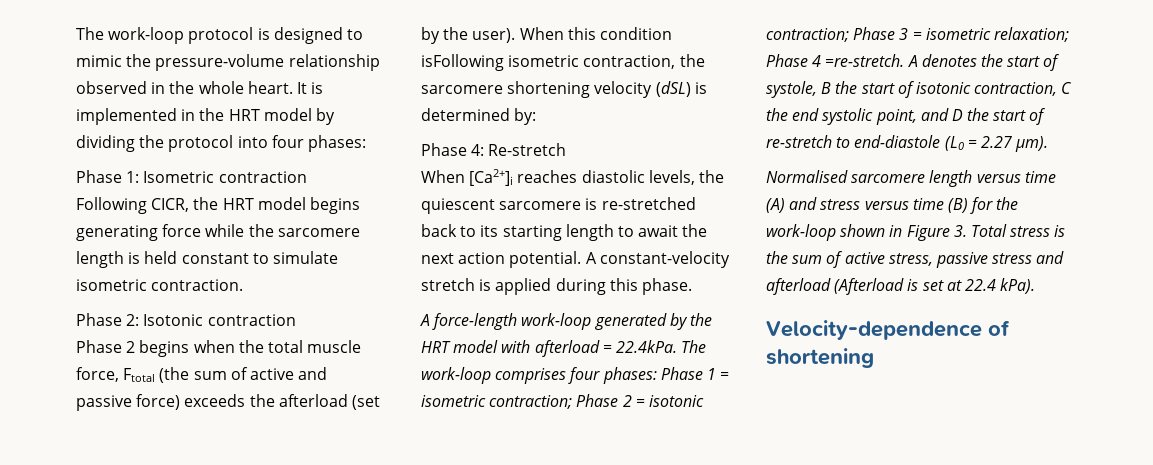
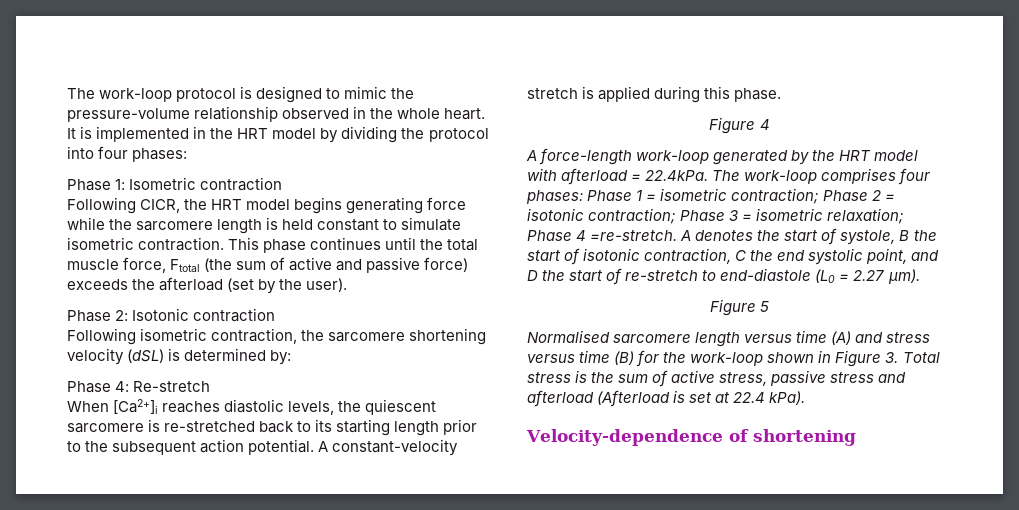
- Following CICR, the HRT model begins generating force while the sarcomere length is held constant to simulate isometric contraction.
+ Following CICR, the HRT model begins generating force while the sarcomere length is held constant to simulate isometric contraction. This phase continues until the total muscle force, Ftotal (the sum of active and passive force) exceeds the afterload (set by the user).
  Phase 2: Isotonic contraction
- Phase 2 begins when the total muscle force, Ftotal (the sum of active and passive force) exceeds the afterload (set by the user). When this condition isFollowing isometric contraction, the sarcomere shortening velocity (dSL) is determined by:
+ Following isometric contraction, the sarcomere shortening velocity (dSL) is determined by:
- When [Ca2+]i reaches diastolic levels, the quiescent sarcomere is re-stretched back to its starting length to await the next action potential.
+ When [Ca2+]i reaches diastolic levels, the quiescent sarcomere is re-stretched back to its starting length prior to the subsequent action potential.
+ Figure 4
+ Figure 5

